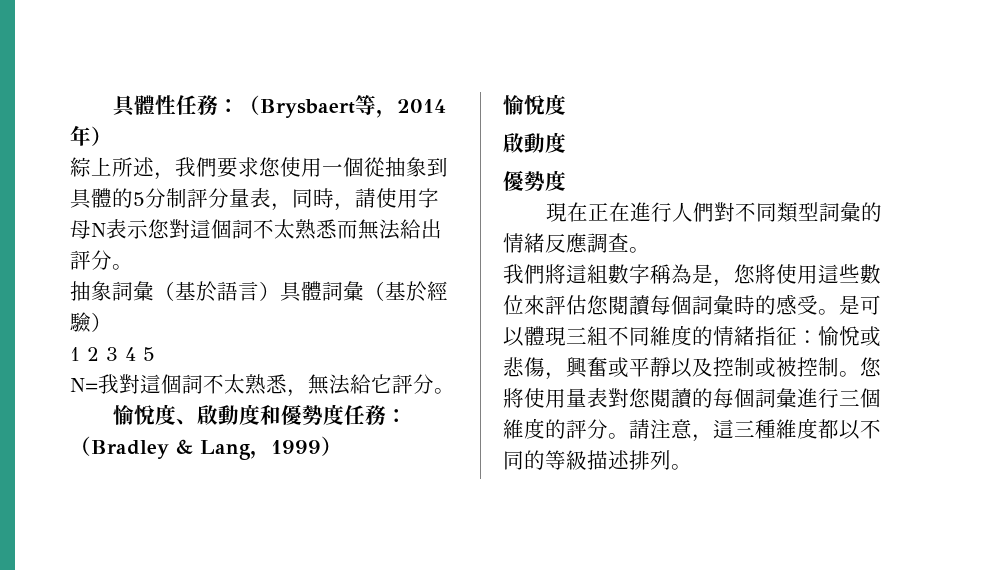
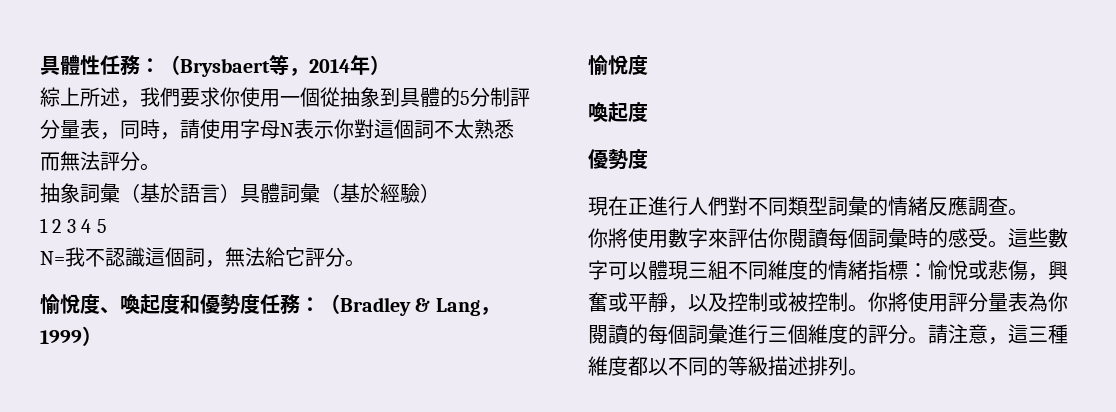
- 綜上所述，我們要求您使用一個從抽象到具體的5分制評分量表，同時，請使用字母N表示您對這個詞不太熟悉而無法給出評分。
+ 綜上所述，我們要求你使用一個從抽象到具體的5分制評分量表，同時，請使用字母N表示你對這個詞不太熟悉而無法評分。
- N=我對這個詞不太熟悉，無法給它評分。
+ N=我不認識這個詞，無法給它評分。
- 愉悅度、啟動度和優勢度任務：（Bradley & Lang，1999）
+ 愉悅度、喚起度和優勢度任務：（Bradley & Lang，1999）
  愉悅度
- 啟動度
+ 喚起度
- 現在正在進行人們對不同類型詞彙的情緒反應調查。
+ 現在正進行人們對不同類型詞彙的情緒反應調查。
- 我們將這組數字稱為是，您將使用這些數位來評估您閱讀每個詞彙時的感受。
+ 你將使用數字來評估你閱讀每個詞彙時的感受。
- 是可以體現三組不同維度的情緒指征：愉悅或悲傷，興奮或平靜以及控制或被控制。
+ 這些數字可以體現三組不同維度的情緒指標：愉悅或悲傷，興奮或平靜，以及控制或被控制。
- 您將使用量表對您閱讀的每個詞彙進行三個維度的評分。
+ 你將使用評分量表為你閱讀的每個詞彙進行三個維度的評分。

